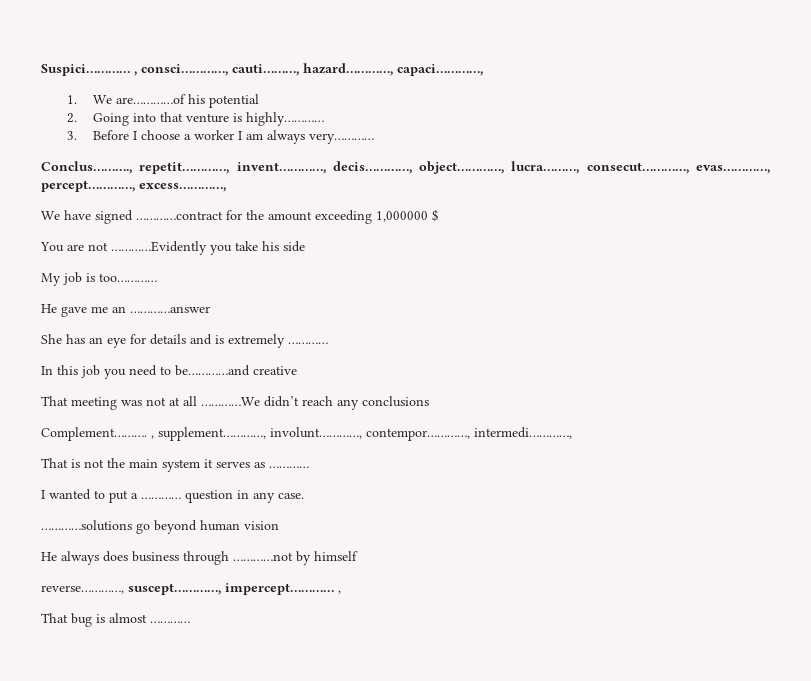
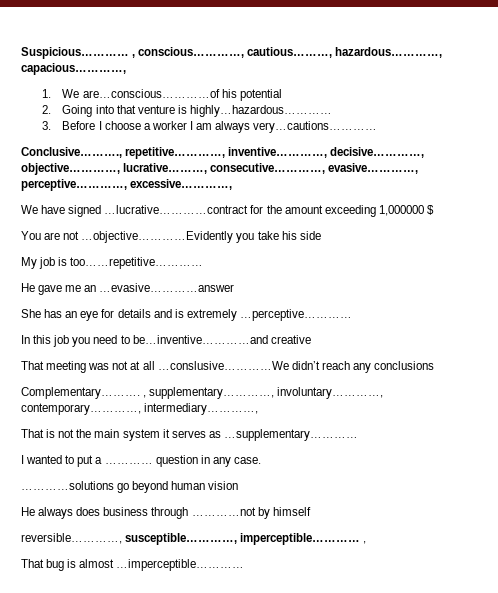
- Suspici………… , consci…………, cauti………, hazard…………, capaci…………,
+ Suspicious………… , conscious…………, cautious………, hazardous…………, capacious…………,
- 1. We are…………of his potential
+ 1. We are…conscious…………of his potential
- 2. Going into that venture is highly…………
+ 2. Going into that venture is highly…hazardous…………
- 3. Before I choose a worker I am always very…………
- Conclus………., repetit…………, invent…………, decis…………, object…………, lucra………, consecut…………, evas…………, percept…………, excess…………,
+ 3. Before I choose a worker I am always very…cautions…………
+ Conclusive………., repetitive…………, inventive…………, decisive…………, objective…………, lucrative………, consecutive…………, evasive…………, perceptive…………, excessive…………,
- We have signed …………contract for the amount exceeding 1,000000 $
+ We have signed …lucrative…………contract for the amount exceeding 1,000000 $
- You are not …………Evidently you take his side
+ You are not …objective…………Evidently you take his side
- My job is too…………
+ My job is too……repetitive…………
- He gave me an …………answer
+ He gave me an …evasive…………answer
- She has an eye for details and is extremely …………
+ She has an eye for details and is extremely …perceptive…………
- In this job you need to be…………and creative
+ In this job you need to be…inventive…………and creative
- That meeting was not at all …………We didn’t reach any conclusions
+ That meeting was not at all …conslusive…………We didn’t reach any conclusions
- Complement………. , supplement…………, involunt…………, contempor…………, intermedi…………,
+ Complementary………. , supplementary…………, involuntary…………, contemporary…………, intermediary…………,
- That is not the main system it serves as …………
+ That is not the main system it serves as …supplementary…………
- reverse…………, suscept…………, impercept………… ,
+ reversible…………, susceptible…………, imperceptible………… ,
- That bug is almost …………
+ That bug is almost …imperceptible…………

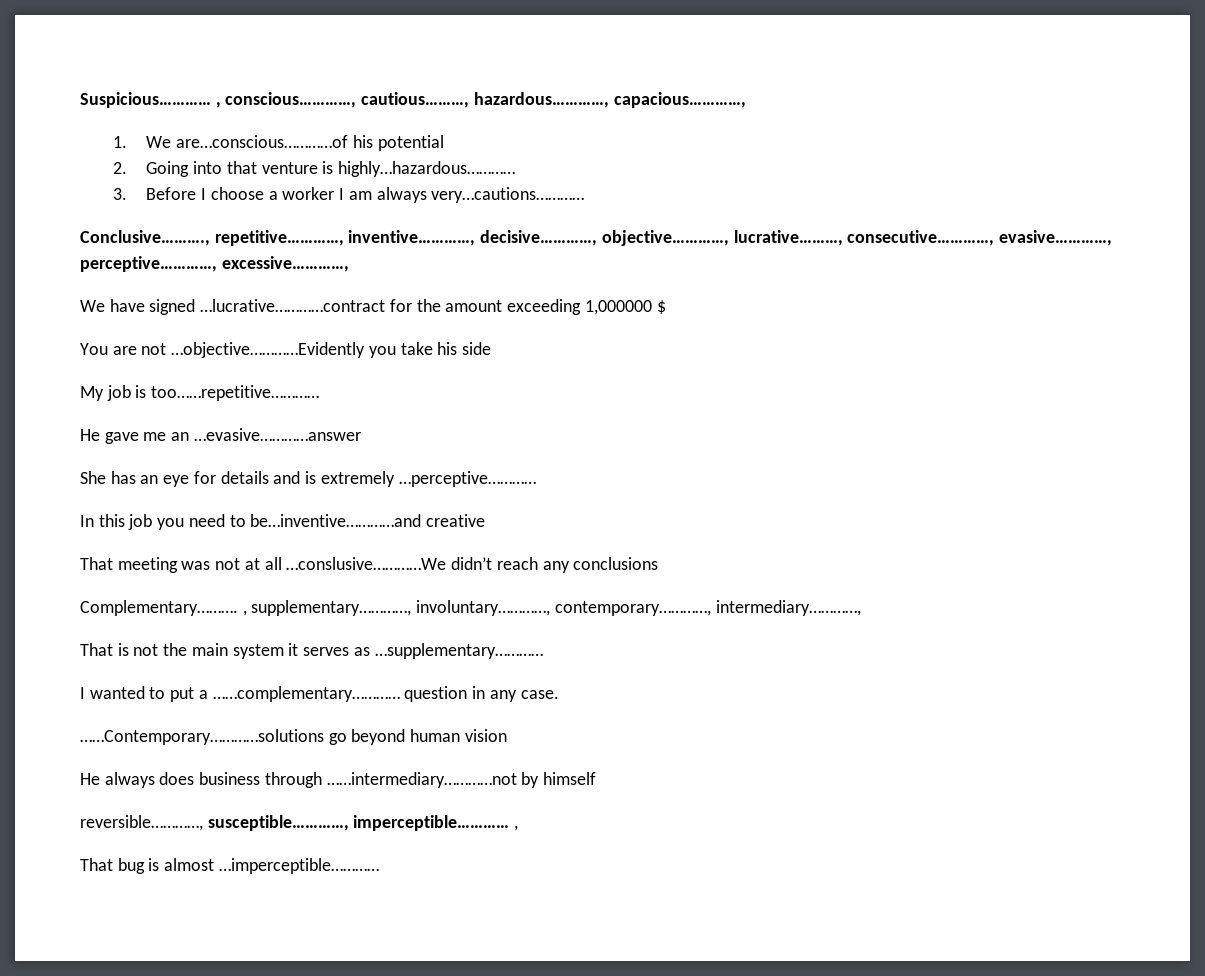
- I wanted to put a ………… question in any case.
+ I wanted to put a ……complementary………… question in any case.
- …………solutions go beyond human vision
+ ……Contemporary…………solutions go beyond human vision
- He always does business through …………not by himself
+ He always does business through ……intermediary…………not by himself

